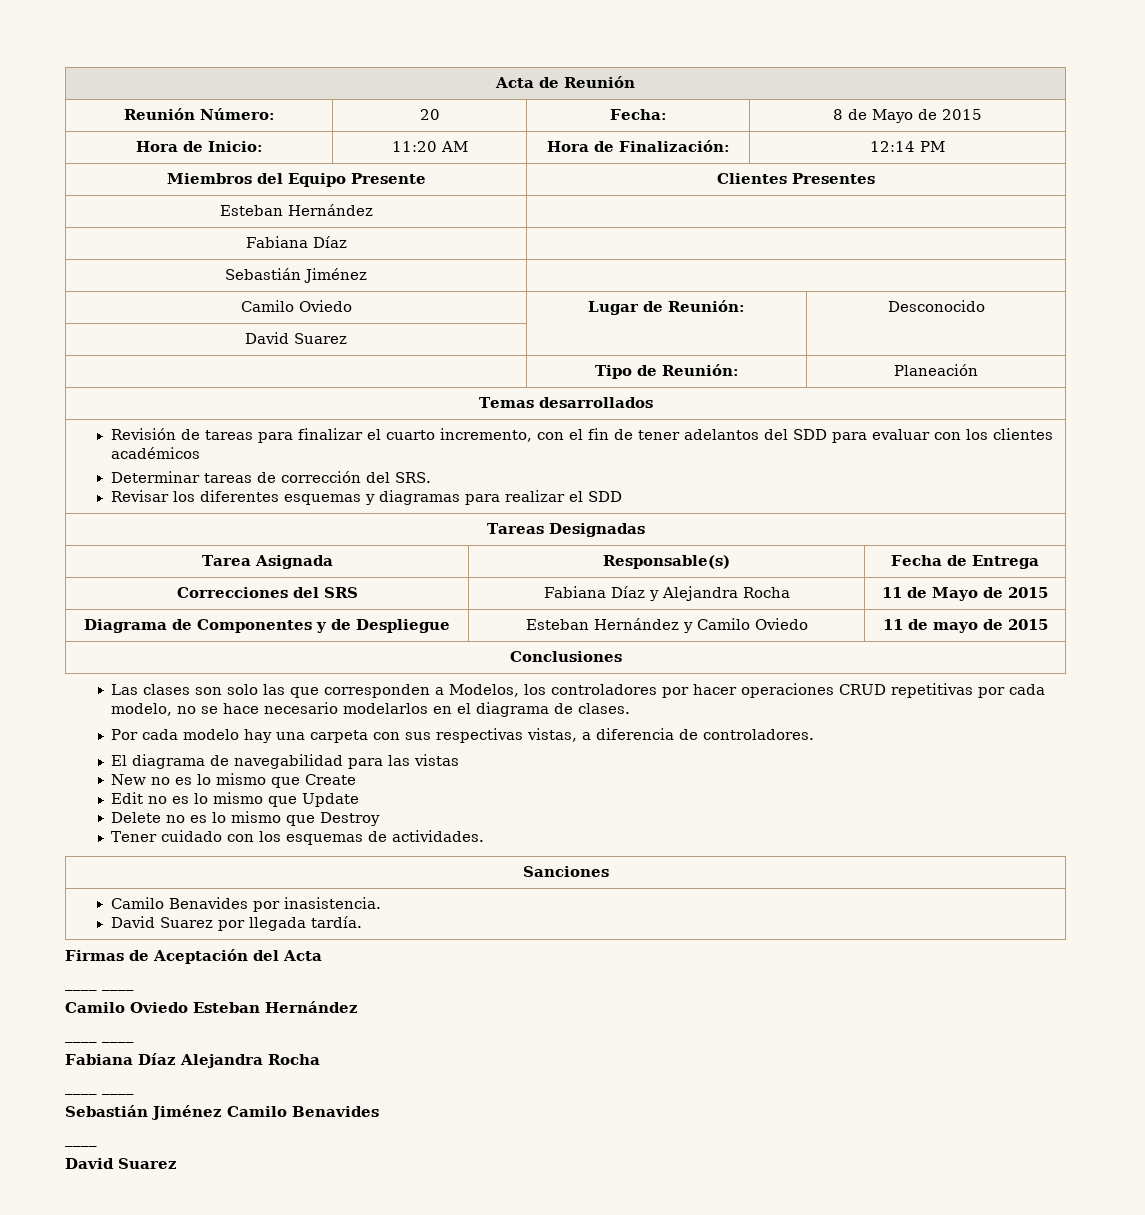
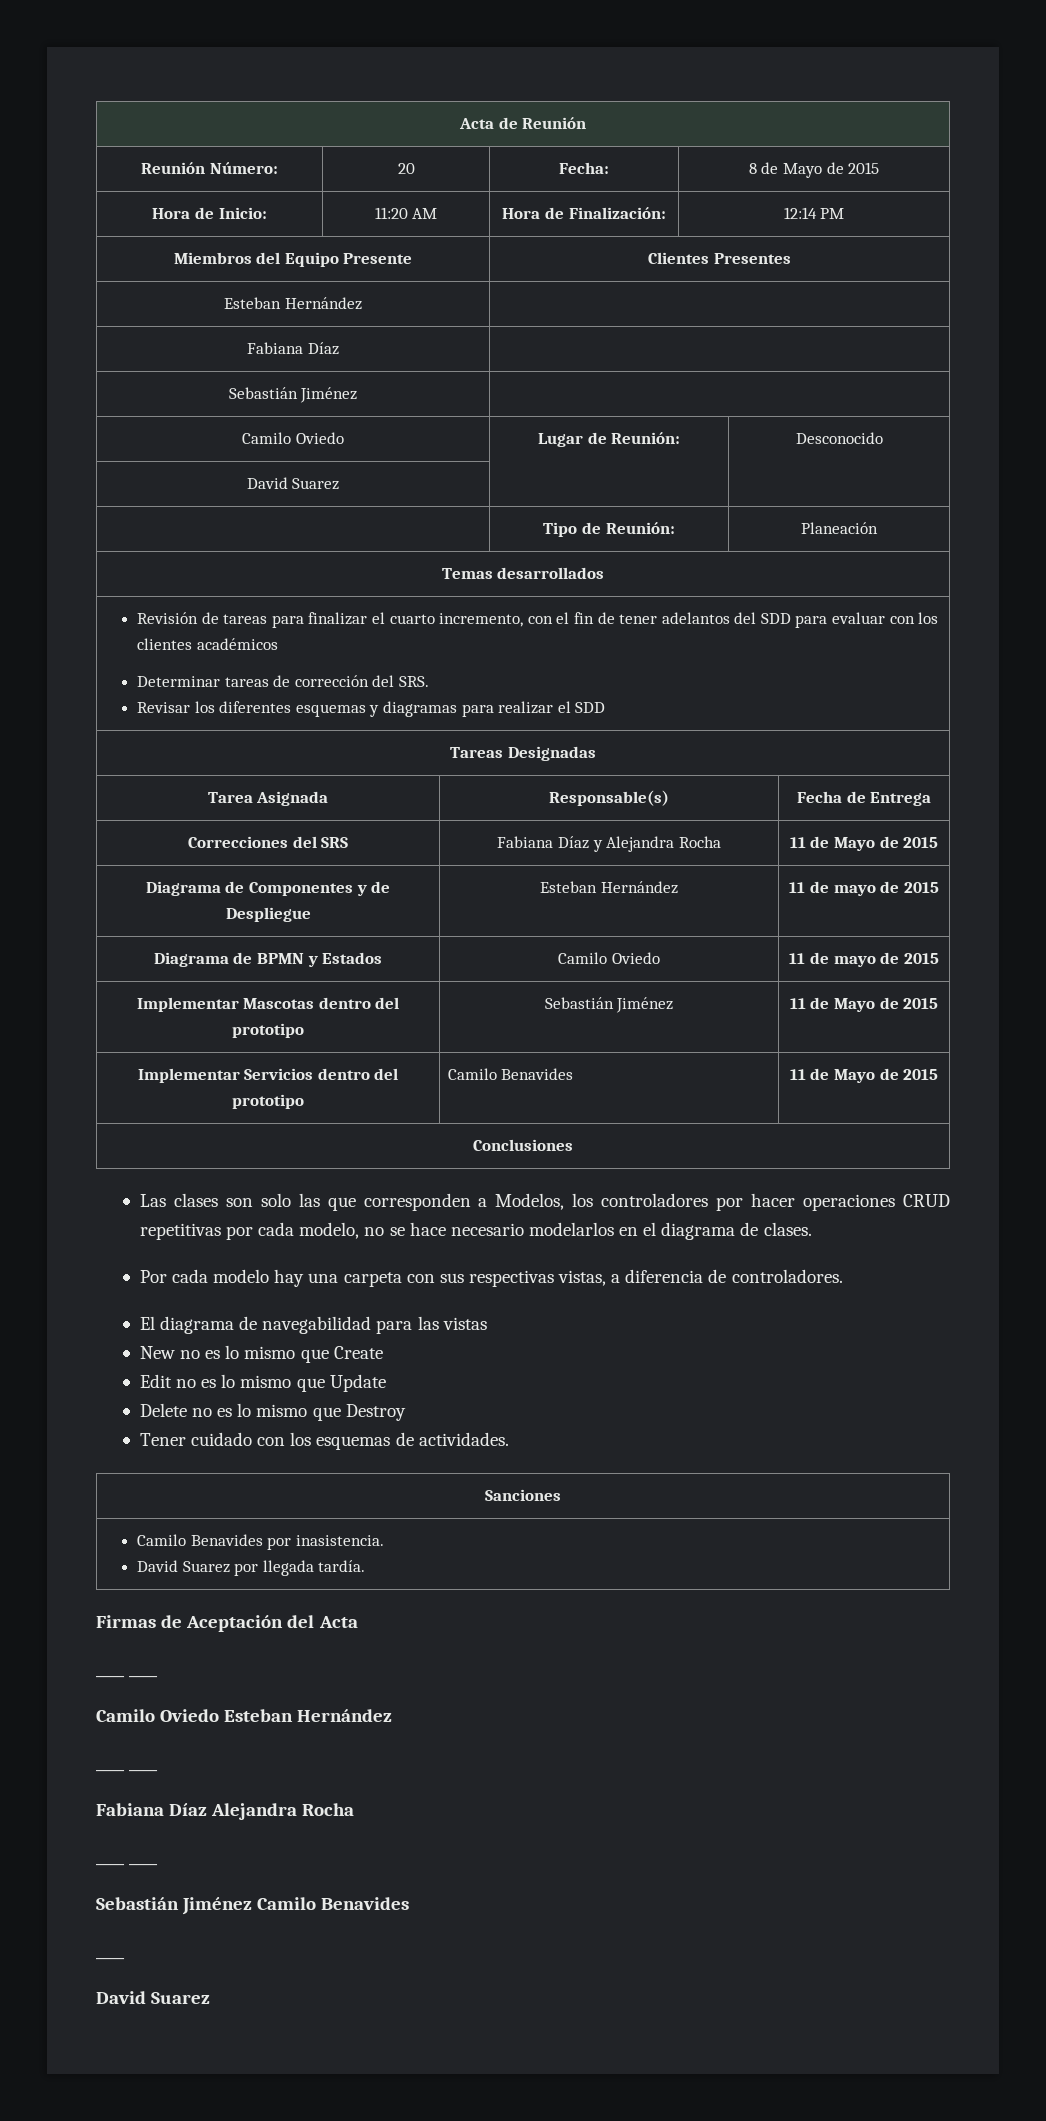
- Diagrama de Componentes y de Despliegue | Esteban Hernández y Camilo Oviedo | 11 de mayo de 2015
+ Diagrama de Componentes y de Despliegue | Esteban Hernández | 11 de mayo de 2015
+ Diagrama de BPMN y Estados | Camilo Oviedo | 11 de mayo de 2015
+ Implementar Mascotas dentro del prototipo | Sebastián Jiménez | 11 de Mayo de 2015
+ Implementar Servicios dentro del prototipo | Camilo Benavides | 11 de Mayo de 2015

